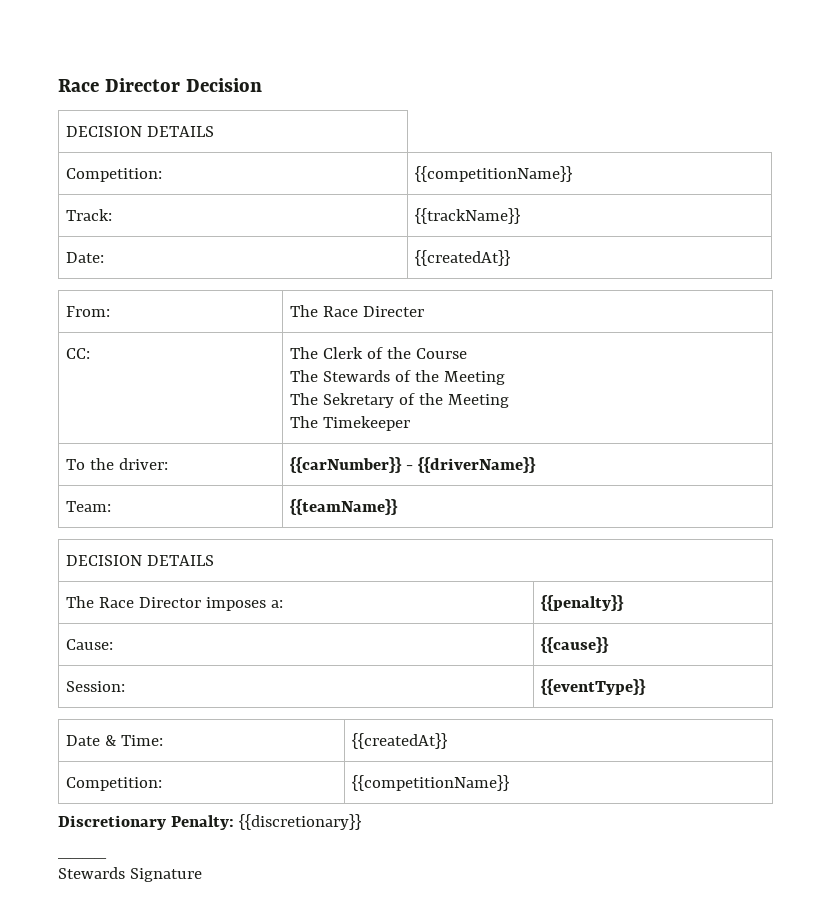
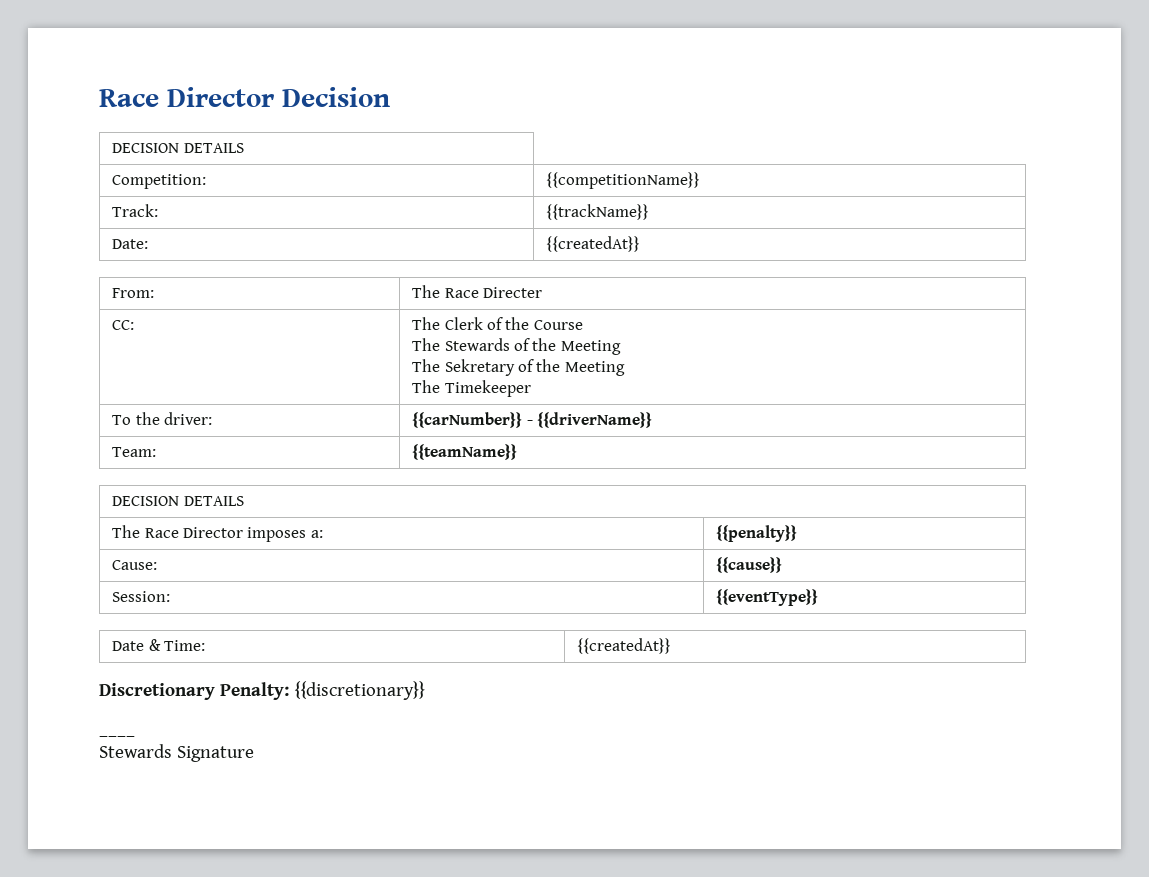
  Date & Time: | {{createdAt}}
- Competition: | {{competitionName}}

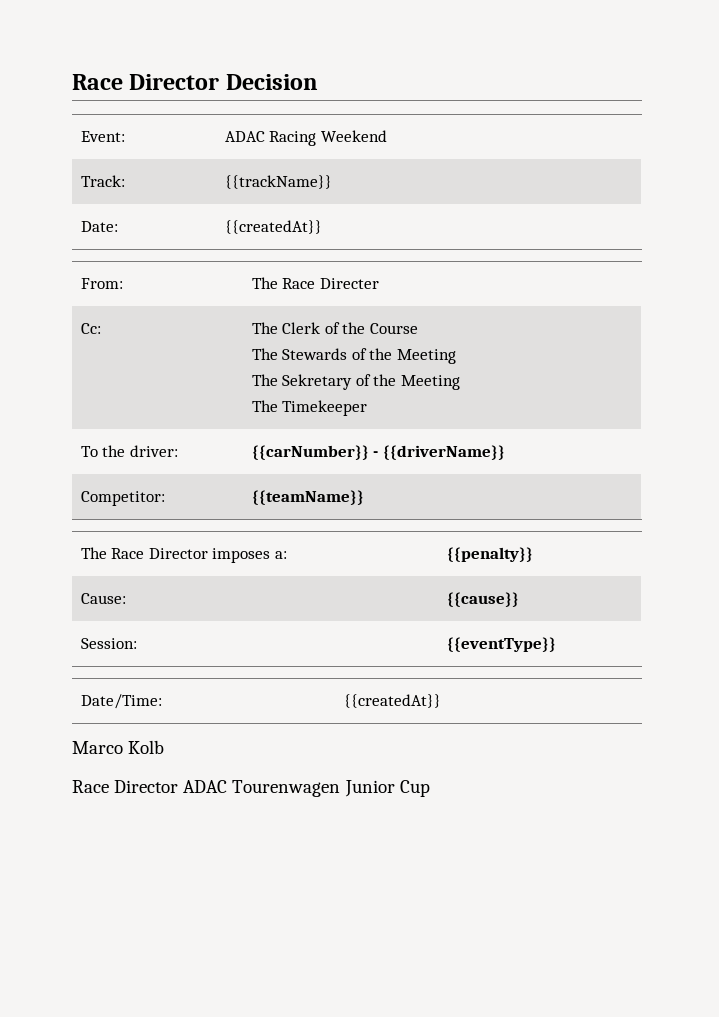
  Race Director Decision
- DECISION DETAILS
- Competition: | {{competitionName}}
+ Event: | ADAC Racing Weekend
- CC: | The Clerk of the Course
+ Cc: | The Clerk of the Course
- Team: | {{teamName}}
- DECISION DETAILS
+ Competitor: | {{teamName}}
- Date & Time: | {{createdAt}}
- Discretionary Penalty: {{discretionary}}
- ____
- Stewards Signature
+ Date/Time: | {{createdAt}}
+ Marco Kolb
+ Race Director ADAC Tourenwagen Junior Cup

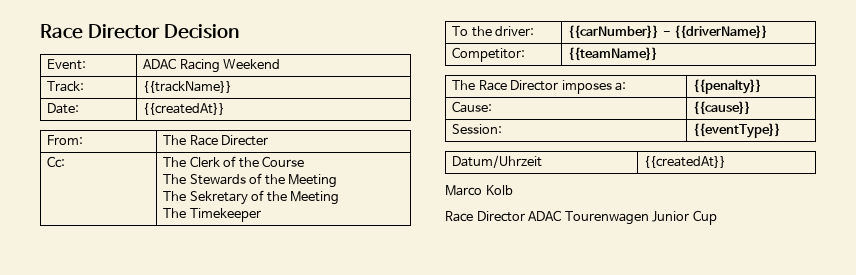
- Date/Time: | {{createdAt}}
+ Datum/Uhrzeit | {{createdAt}}

